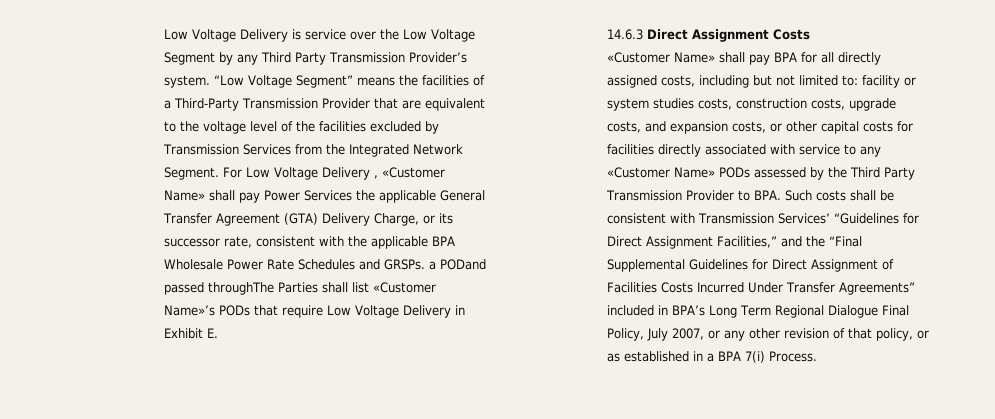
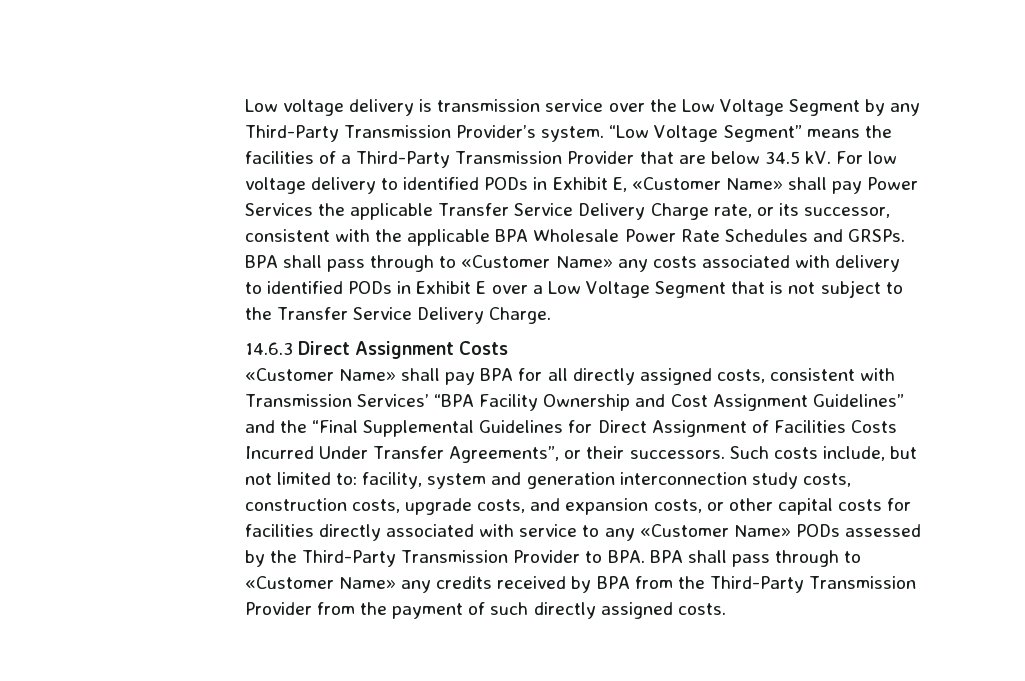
- Low Voltage Delivery is service over the Low Voltage Segment by any Third Party Transmission Provider’s system.
+ Low voltage delivery is transmission service over the Low Voltage Segment by any Third-Party Transmission Provider’s system.
- “Low Voltage Segment” means the facilities of a Third-Party Transmission Provider that are equivalent to the voltage level of the facilities excluded by Transmission Services from the Integrated Network Segment. For Low Voltage Delivery , «Customer Name» shall pay Power Services the applicable General Transfer Agreement (GTA) Delivery Charge, or its successor rate, consistent with the applicable BPA Wholesale Power Rate Schedules and GRSPs. a PODand passed throughThe Parties shall list «Customer Name»’s PODs that require Low Voltage Delivery in Exhibit E.
+ “Low Voltage Segment” means the facilities of a Third-Party Transmission Provider that are below 34.5 kV. For low voltage delivery to identified PODs in Exhibit E, «Customer Name» shall pay Power Services the applicable Transfer Service Delivery Charge rate, or its successor, consistent with the applicable BPA Wholesale Power Rate Schedules and GRSPs. BPA shall pass through to «Customer Name» any costs associated with delivery to identified PODs in Exhibit E over a Low Voltage Segment that is not subject to the Transfer Service Delivery Charge.
- «Customer Name» shall pay BPA for all directly assigned costs, including but not limited to: facility or system studies costs, construction costs, upgrade costs, and expansion costs, or other capital costs for facilities directly associated with service to any «Customer Name» PODs assessed by the Third Party Transmission Provider to BPA. Such costs shall be consistent with Transmission Services’ “Guidelines for Direct Assignment Facilities,” and the “Final Supplemental Guidelines for Direct Assignment of Facilities Costs Incurred Under Transfer Agreements” included in BPA’s Long Term Regional Dialogue Final Policy, July 2007, or any other revision of that policy, or as established in a BPA 7(i) Process.
+ «Customer Name» shall pay BPA for all directly assigned costs, consistent with Transmission Services’ “BPA Facility Ownership and Cost Assignment Guidelines” and the “Final Supplemental Guidelines for Direct Assignment of Facilities Costs Incurred Under Transfer Agreements”, or their successors. Such costs include, but not limited to: facility, system and generation interconnection study costs, construction costs, upgrade costs, and expansion costs, or other capital costs for facilities directly associated with service to any «Customer Name» PODs assessed by the Third-Party Transmission Provider to BPA. BPA shall pass through to «Customer Name» any credits received by BPA from the Third-Party Transmission Provider from the payment of such directly assigned costs.

